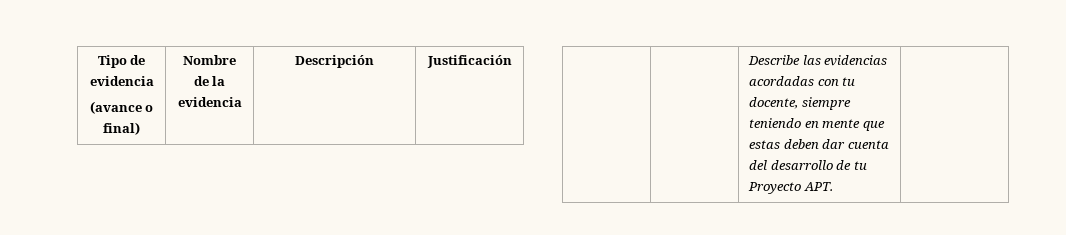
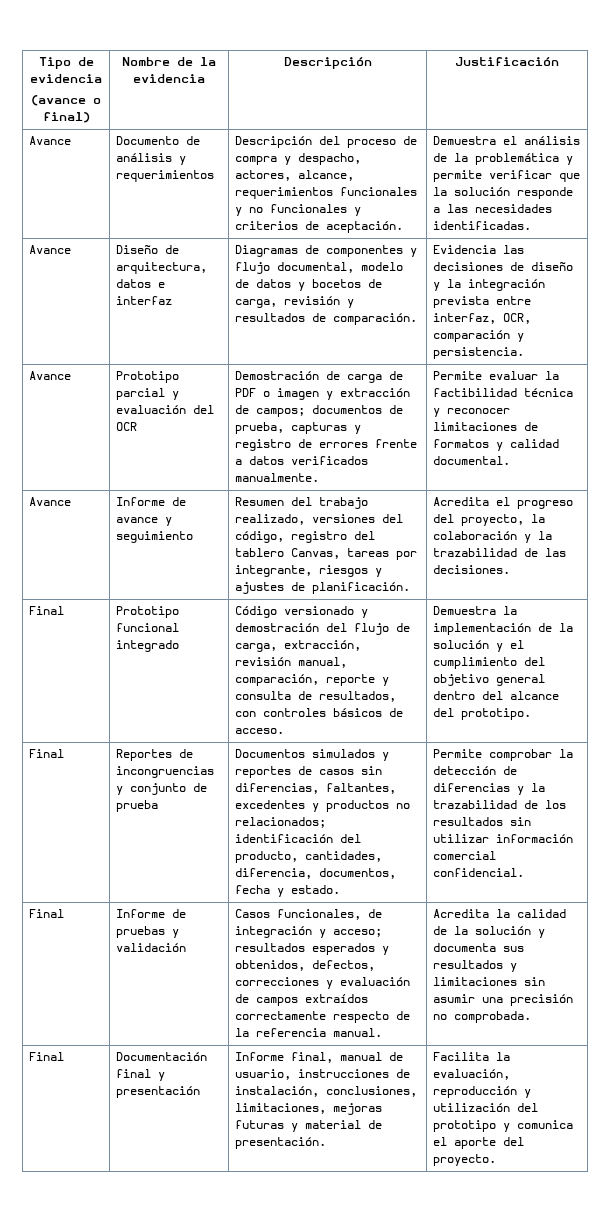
- Describe las evidencias acordadas con tu docente, siempre teniendo en mente que estas deben dar cuenta del desarrollo de tu Proyecto APT.
+ Avance | Documento de análisis y requerimientos | Descripción del proceso de compra y despacho, actores, alcance, requerimientos funcionales y no funcionales y criterios de aceptación. | Demuestra el análisis de la problemática y permite verificar que la solución responde a las necesidades identificadas.
+ Avance | Diseño de arquitectura, datos e interfaz | Diagramas de componentes y flujo documental, modelo de datos y bocetos de carga, revisión y resultados de comparación. | Evidencia las decisiones de diseño y la integración prevista entre interfaz, OCR, comparación y persistencia.
+ Avance | Prototipo parcial y evaluación del OCR | Demostración de carga de PDF o imagen y extracción de campos; documentos de prueba, capturas y registro de errores frente a datos verificados manualmente. | Permite evaluar la factibilidad técnica y reconocer limitaciones de formatos y calidad documental.
+ Avance | Informe de avance y seguimiento | Resumen del trabajo realizado, versiones del código, registro del tablero Canvas, tareas por integrante, riesgos y ajustes de planificación. | Acredita el progreso del proyecto, la colaboración y la trazabilidad de las decisiones.
+ Final | Prototipo funcional integrado | Código versionado y demostración del flujo de carga, extracción, revisión manual, comparación, reporte y consulta de resultados, con controles básicos de acceso. | Demuestra la implementación de la solución y el cumplimiento del objetivo general dentro del alcance del prototipo.
+ Final | Reportes de incongruencias y conjunto de prueba | Documentos simulados y reportes de casos sin diferencias, faltantes, excedentes y productos no relacionados; identificación del producto, cantidades, diferencia, documentos, fecha y estado. | Permite comprobar la detección de diferencias y la trazabilidad de los resultados sin utilizar información comercial confidencial.
+ Final | Informe de pruebas y validación | Casos funcionales, de integración y acceso; resultados esperados y obtenidos, defectos, correcciones y evaluación de campos extraídos correctamente respecto de la referencia manual. | Acredita la calidad de la solución y documenta sus resultados y limitaciones sin asumir una precisión no comprobada.
+ Final | Documentación final y presentación | Informe final, manual de usuario, instrucciones de instalación, conclusiones, limitaciones, mejoras futuras y material de presentación. | Facilita la evaluación, reproducción y utilización del prototipo y comunica el aporte del proyecto.

